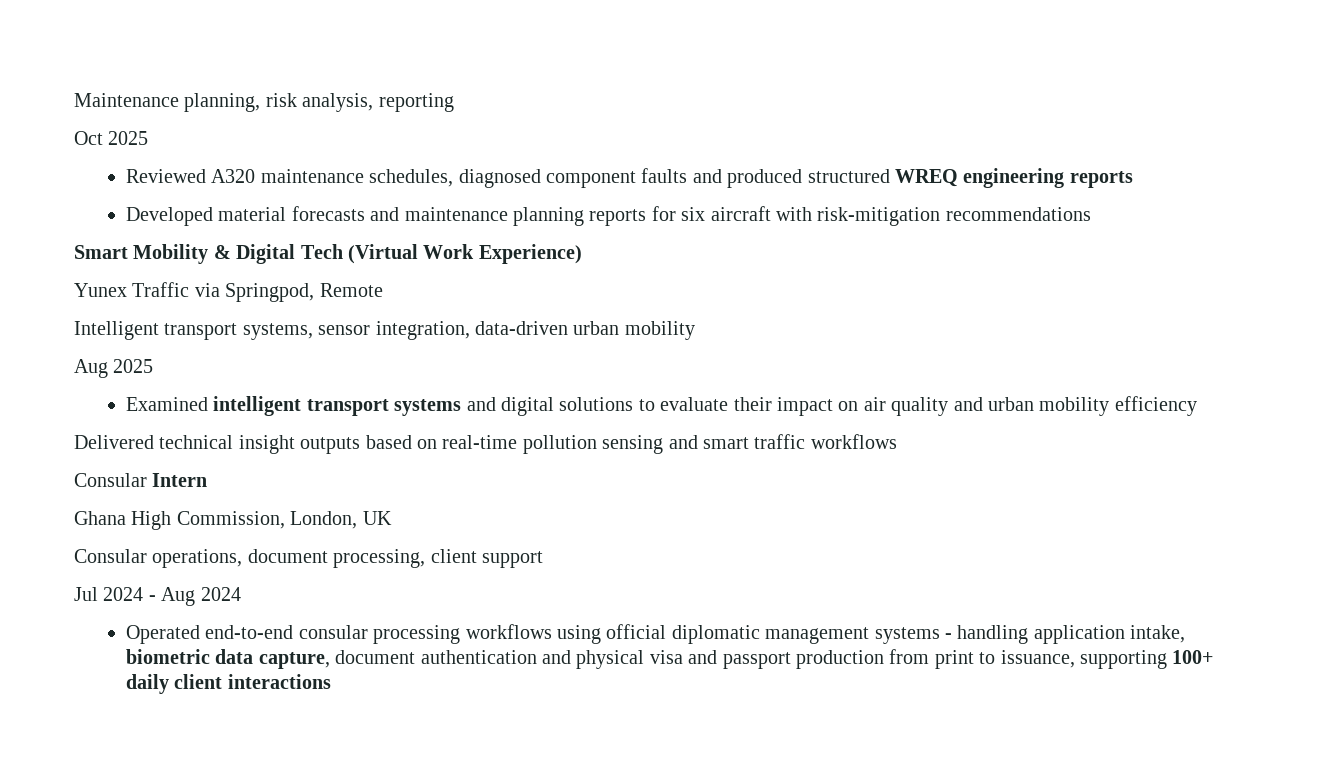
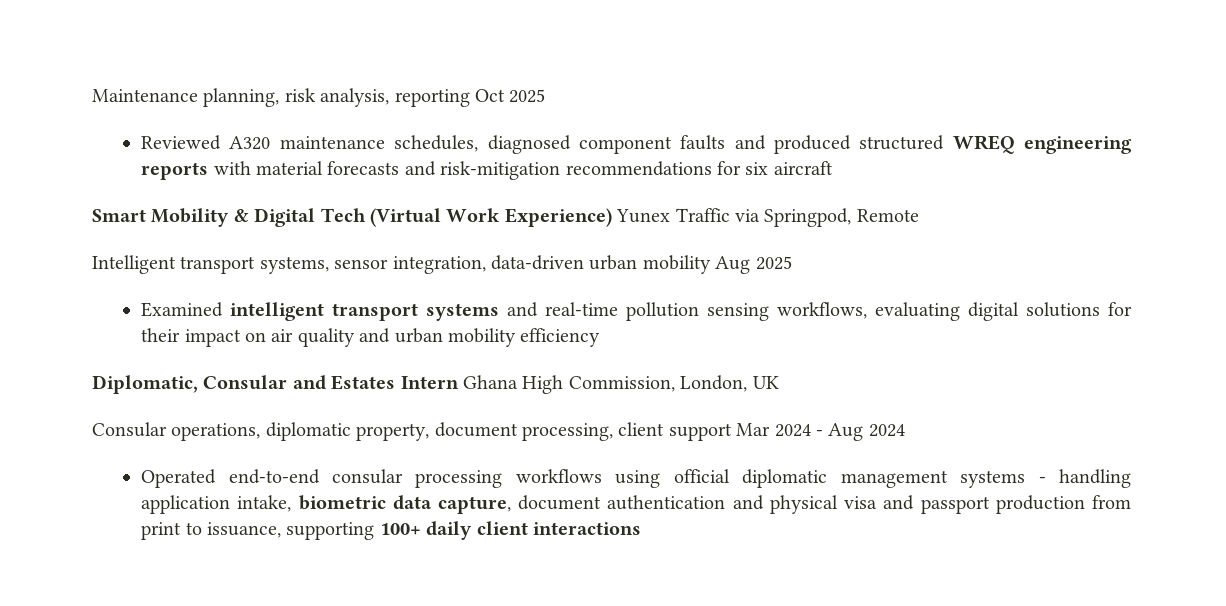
- Maintenance planning, risk analysis, reporting
- Oct 2025
+ Maintenance planning, risk analysis, reporting Oct 2025
- Reviewed A320 maintenance schedules, diagnosed component faults and produced structured WREQ engineering reports
- Developed material forecasts and maintenance planning reports for six aircraft with risk-mitigation recommendations
+ Reviewed A320 maintenance schedules, diagnosed component faults and produced structured WREQ engineering reports with material forecasts and risk-mitigation recommendations for six aircraft
- Smart Mobility & Digital Tech (Virtual Work Experience)
- Yunex Traffic via Springpod, Remote
+ Smart Mobility & Digital Tech (Virtual Work Experience) Yunex Traffic via Springpod, Remote
- Intelligent transport systems, sensor integration, data-driven urban mobility
- Aug 2025
+ Intelligent transport systems, sensor integration, data-driven urban mobility Aug 2025
- Examined intelligent transport systems and digital solutions to evaluate their impact on air quality and urban mobility efficiency
+ Examined intelligent transport systems and real-time pollution sensing workflows, evaluating digital solutions for their impact on air quality and urban mobility efficiency
- Delivered technical insight outputs based on real-time pollution sensing and smart traffic workflows
- Consular Intern
- Ghana High Commission, London, UK
+ Diplomatic, Consular and Estates Intern Ghana High Commission, London, UK
- Consular operations, document processing, client support
- Jul 2024 - Aug 2024
+ Consular operations, diplomatic property, document processing, client support Mar 2024 - Aug 2024

